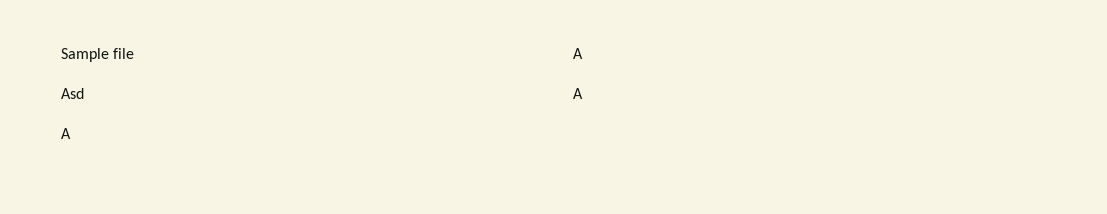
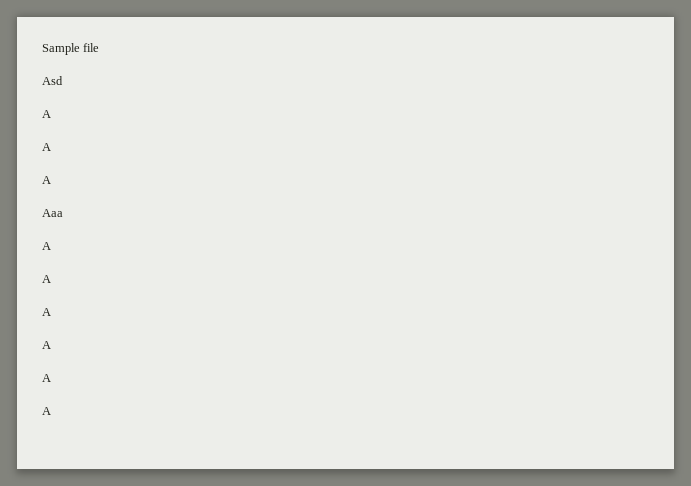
+ Aaa
+ A
+ A
+ A
+ A
+ A
+ A

